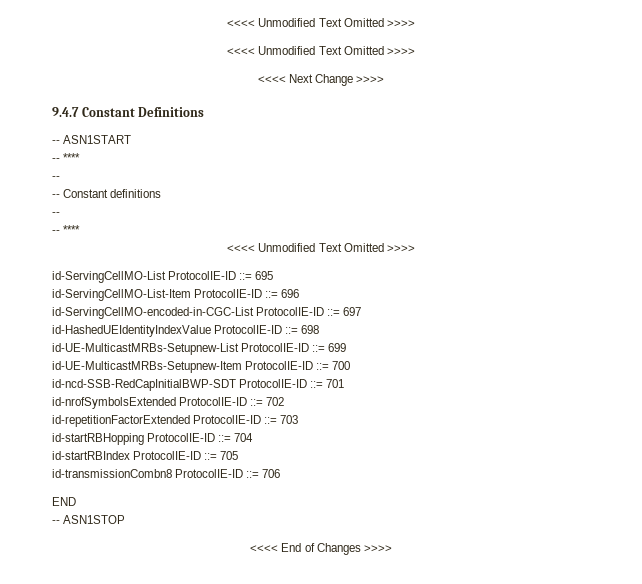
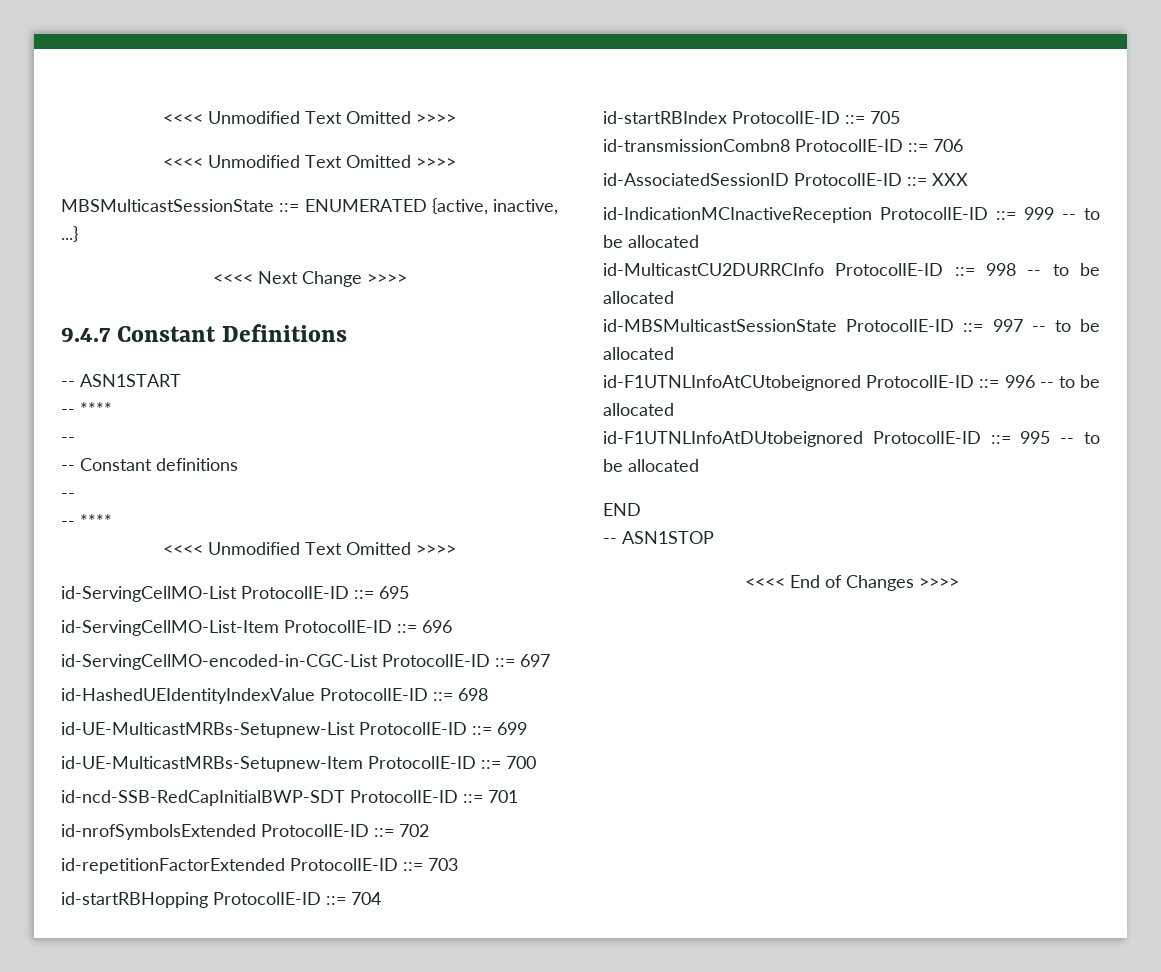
+ MBSMulticastSessionState ::= ENUMERATED {active, inactive, ...}
+ id-AssociatedSessionID ProtocolIE-ID ::= XXX
+ id-IndicationMCInactiveReception ProtocolIE-ID ::= 999 -- to be allocated
+ id-MulticastCU2DURRCInfo ProtocolIE-ID ::= 998 -- to be allocated
+ id-MBSMulticastSessionState ProtocolIE-ID ::= 997 -- to be allocated
+ id-F1UTNLInfoAtCUtobeignored ProtocolIE-ID ::= 996 -- to be allocated
+ id-F1UTNLInfoAtDUtobeignored ProtocolIE-ID ::= 995 -- to be allocated

